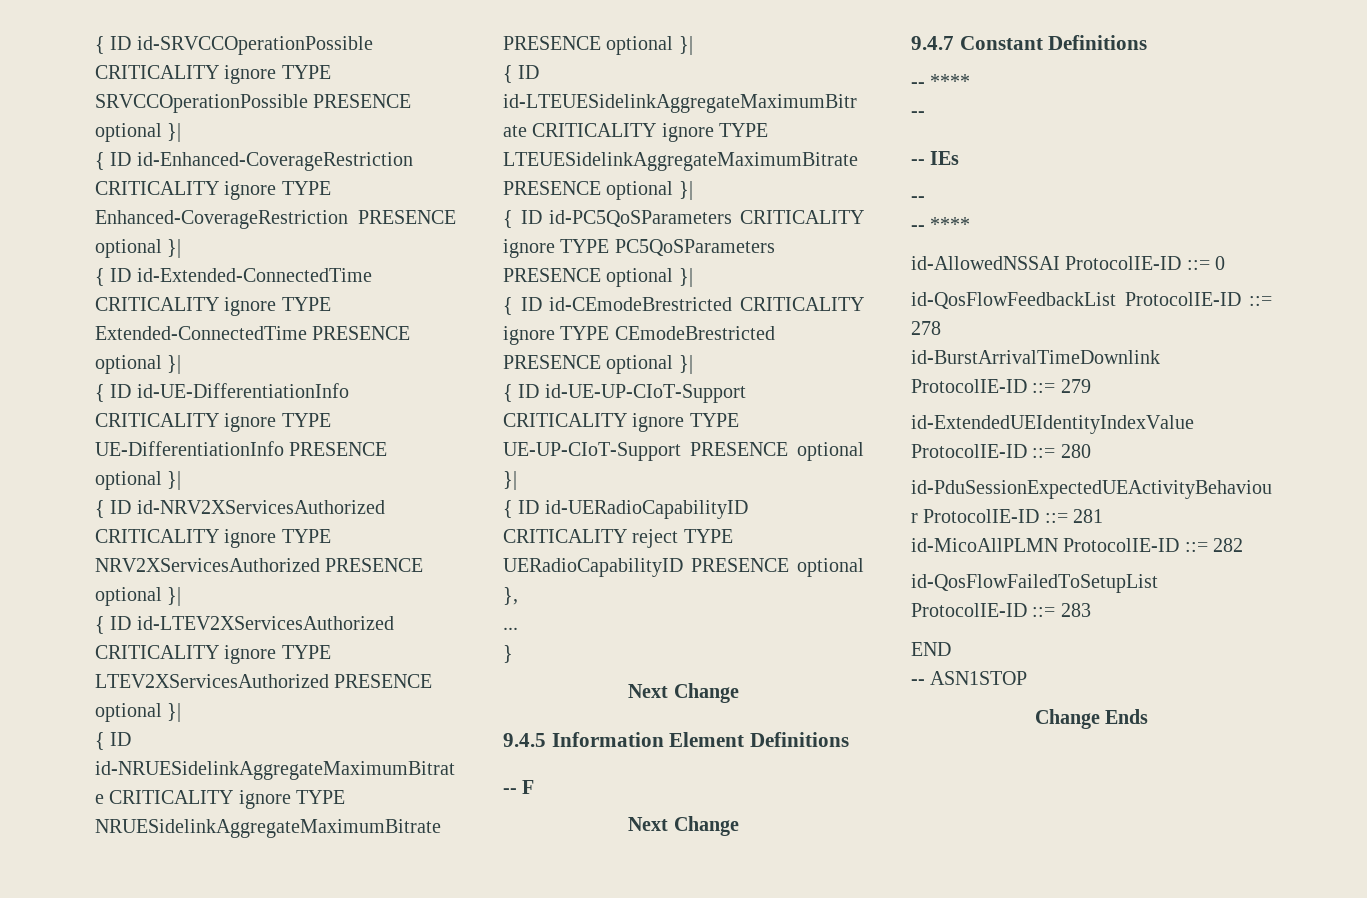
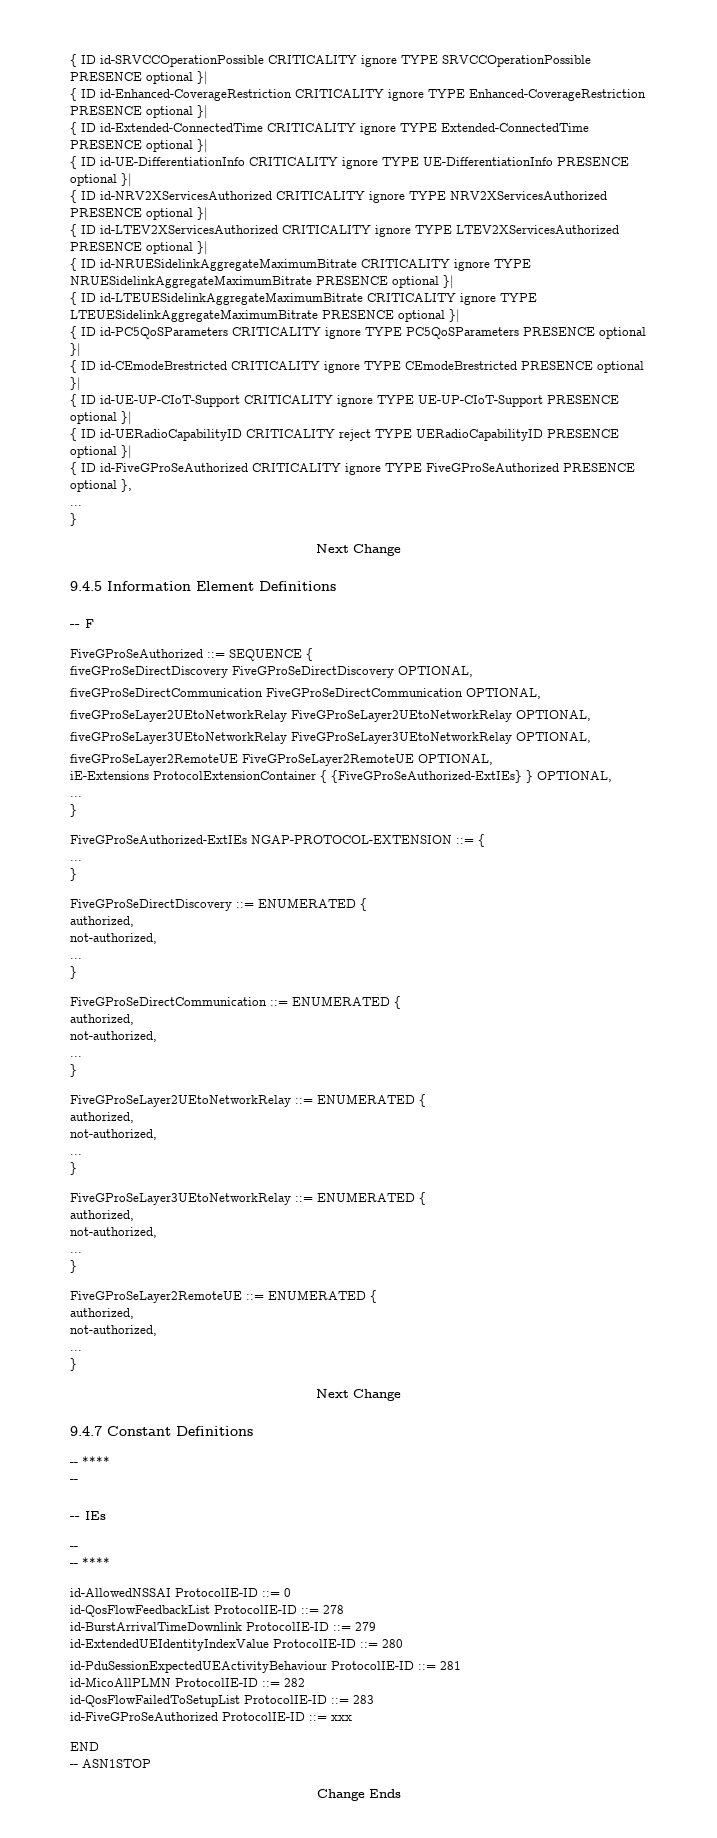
- { ID id-UERadioCapabilityID CRITICALITY reject TYPE UERadioCapabilityID PRESENCE optional },
+ { ID id-UERadioCapabilityID CRITICALITY reject TYPE UERadioCapabilityID PRESENCE optional }|
+ { ID id-FiveGProSeAuthorized CRITICALITY ignore TYPE FiveGProSeAuthorized PRESENCE optional },
+ FiveGProSeAuthorized ::= SEQUENCE {
+ fiveGProSeDirectDiscovery FiveGProSeDirectDiscovery OPTIONAL,
+ fiveGProSeDirectCommunication FiveGProSeDirectCommunication OPTIONAL,
+ fiveGProSeLayer2UEtoNetworkRelay FiveGProSeLayer2UEtoNetworkRelay OPTIONAL,
+ fiveGProSeLayer3UEtoNetworkRelay FiveGProSeLayer3UEtoNetworkRelay OPTIONAL,
+ fiveGProSeLayer2RemoteUE FiveGProSeLayer2RemoteUE OPTIONAL,
+ iE-Extensions ProtocolExtensionContainer { {FiveGProSeAuthorized-ExtIEs} } OPTIONAL,
+ ...
+ }
+ FiveGProSeAuthorized-ExtIEs NGAP-PROTOCOL-EXTENSION ::= {
+ ...
+ }
+ FiveGProSeDirectDiscovery ::= ENUMERATED {
+ authorized,
+ not-authorized,
+ ...
+ }
+ FiveGProSeDirectCommunication ::= ENUMERATED {
+ authorized,
+ not-authorized,
+ ...
+ }
+ FiveGProSeLayer2UEtoNetworkRelay ::= ENUMERATED {
+ authorized,
+ not-authorized,
+ ...
+ }
+ FiveGProSeLayer3UEtoNetworkRelay ::= ENUMERATED {
+ authorized,
+ not-authorized,
+ ...
+ }
+ FiveGProSeLayer2RemoteUE ::= ENUMERATED {
+ authorized,
+ not-authorized,
+ ...
+ }
+ id-FiveGProSeAuthorized ProtocolIE-ID ::= xxx

